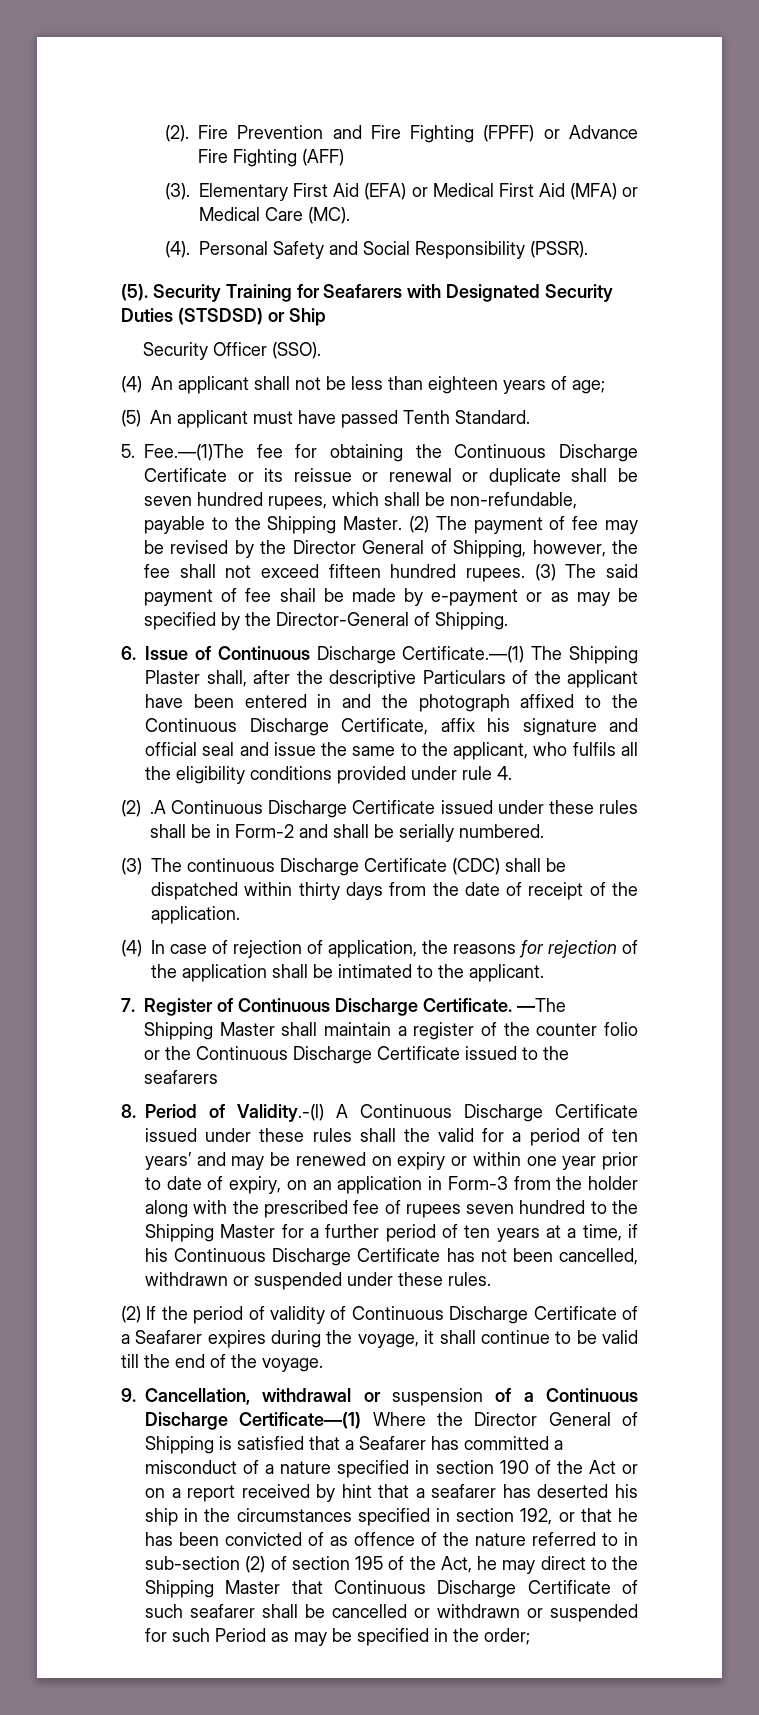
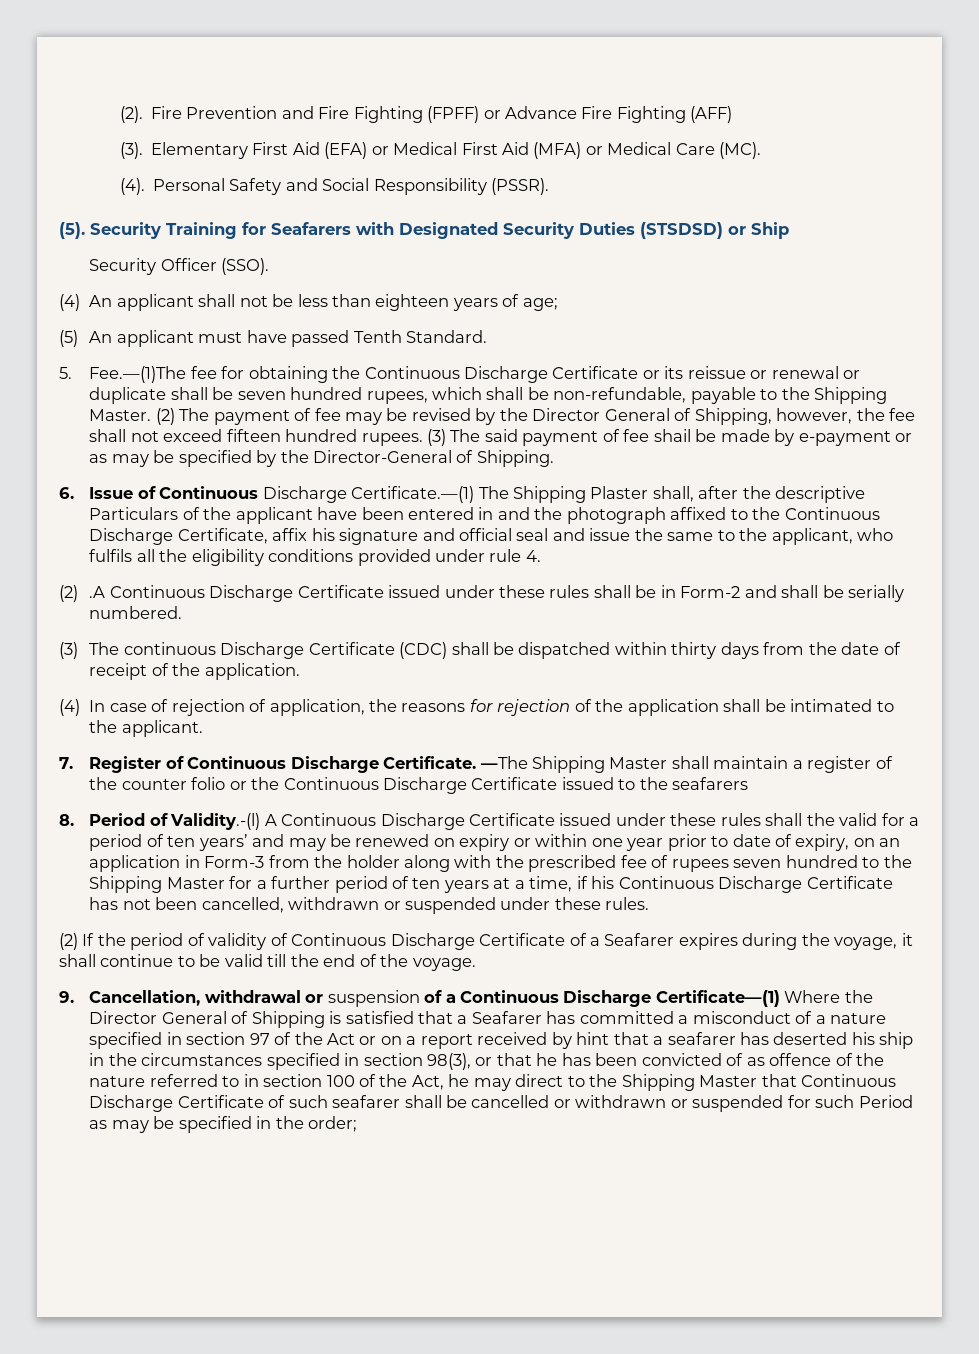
- 9. Cancellation, withdrawal or suspension of a Continuous Discharge Certificate—(1) Where the Director General of Shipping is satisfied that a Seafarer has committed a misconduct of a nature specified in section 190 of the Act or on a report received by hint that a seafarer has deserted his ship in the circumstances specified in section 192, or that he has been convicted of as offence of the nature referred to in sub-section (2) of section 195 of the Act, he may direct to the Shipping Master that Continuous Discharge Certificate of such seafarer shall be cancelled or withdrawn or suspended for such Period as may be specified in the order;
+ 9. Cancellation, withdrawal or suspension of a Continuous Discharge Certificate—(1) Where the Director General of Shipping is satisfied that a Seafarer has committed a misconduct of a nature specified in section 97 of the Act or on a report received by hint that a seafarer has deserted his ship in the circumstances specified in section 98(3), or that he has been convicted of as offence of the nature referred to in section 100 of the Act, he may direct to the Shipping Master that Continuous Discharge Certificate of such seafarer shall be cancelled or withdrawn or suspended for such Period as may be specified in the order;

